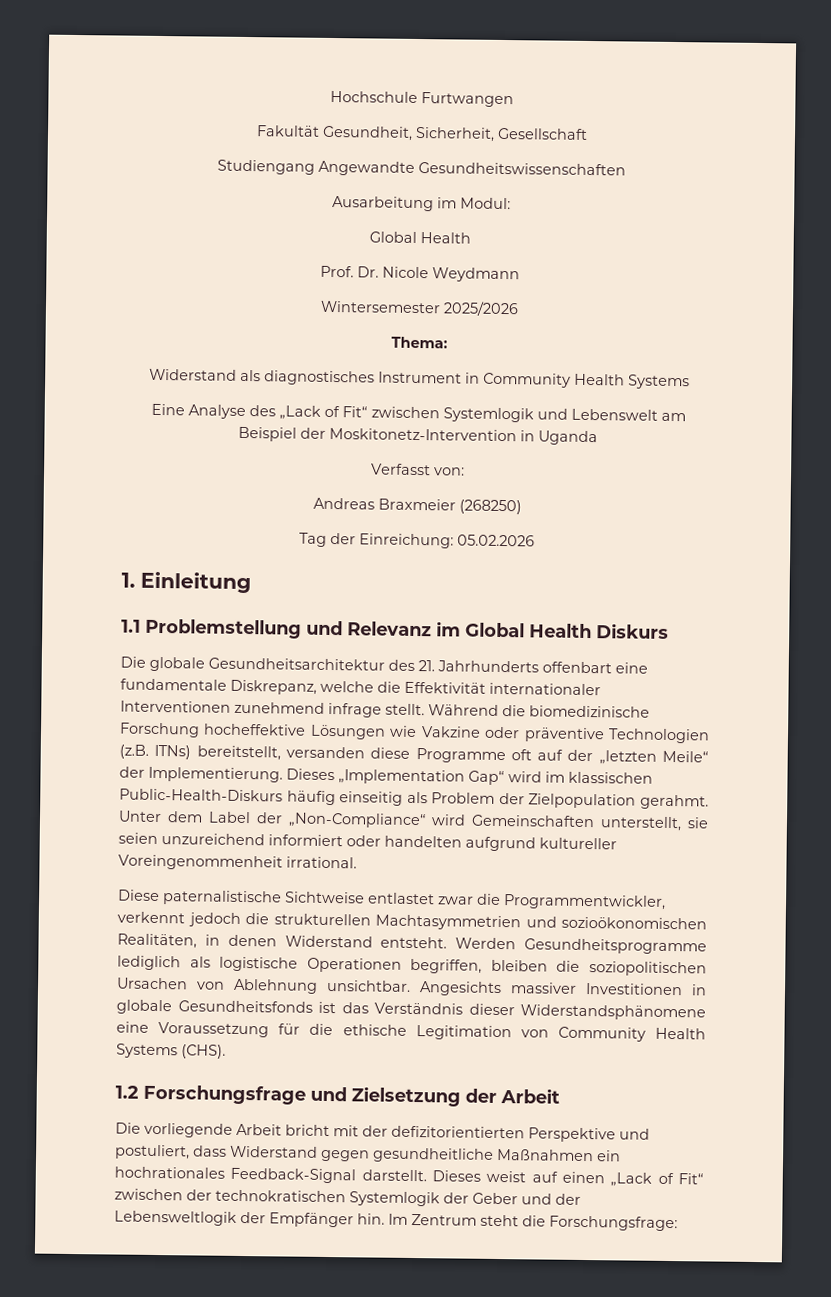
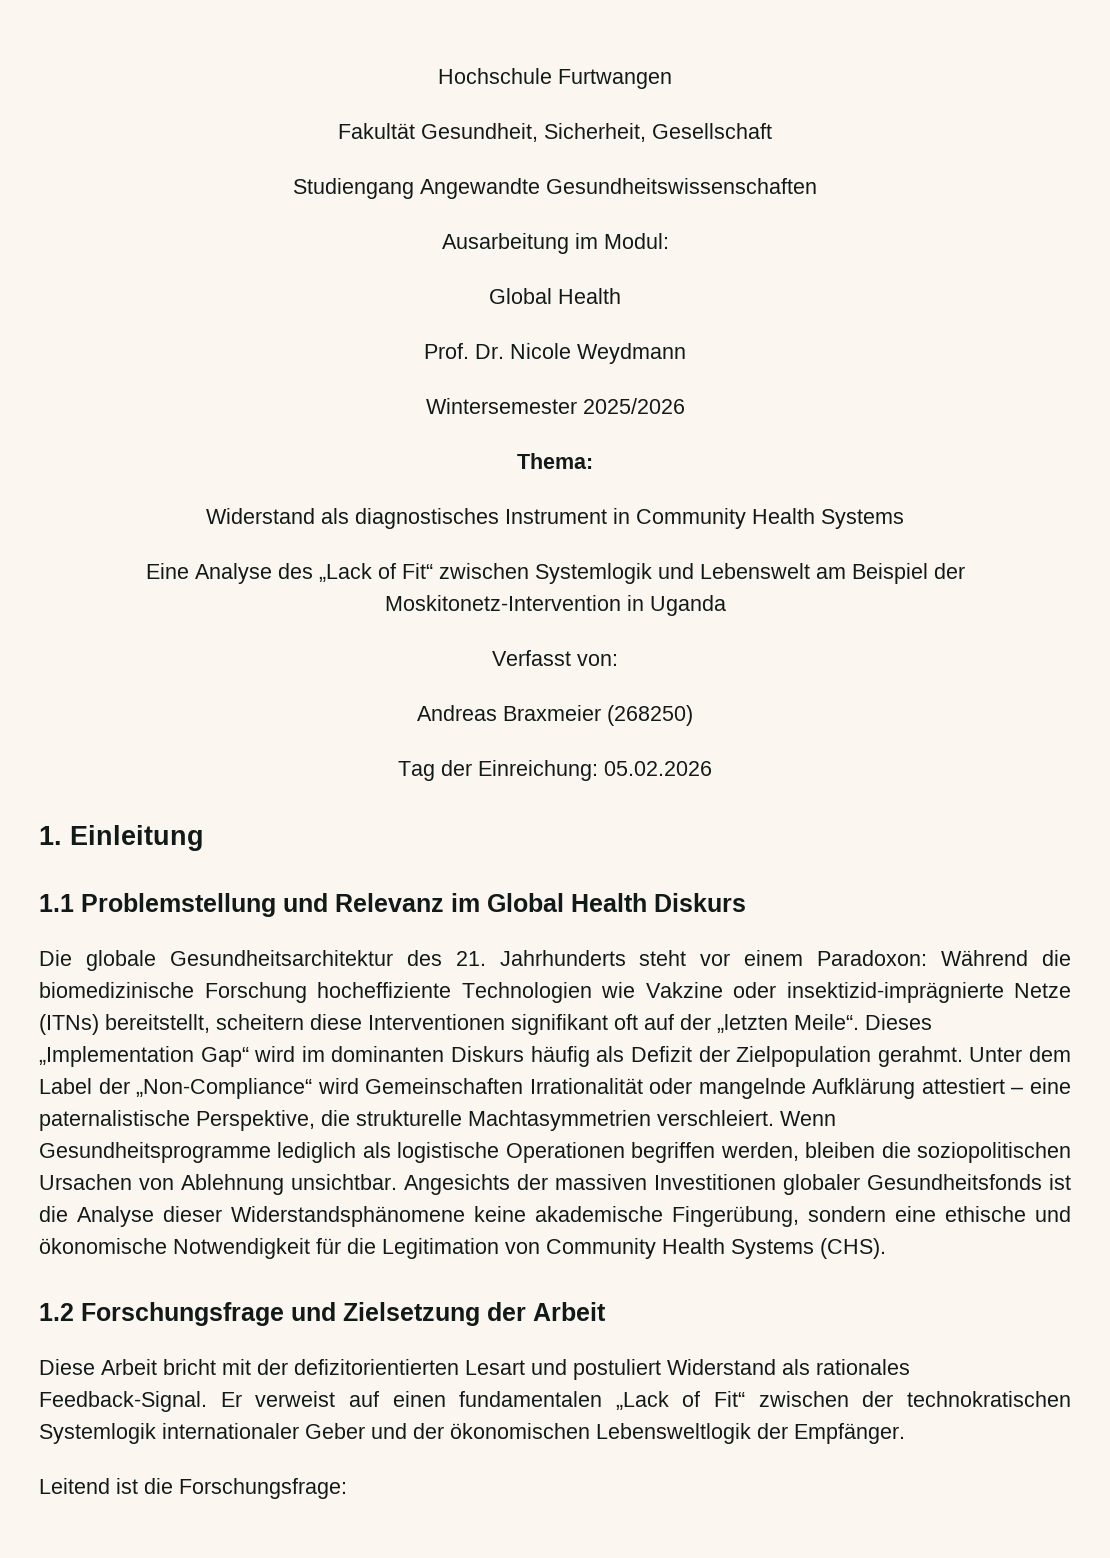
- Die globale Gesundheitsarchitektur des 21. Jahrhunderts offenbart eine fundamentale Diskrepanz, welche die Effektivität internationaler Interventionen zunehmend infrage stellt. Während die biomedizinische Forschung hocheffektive Lösungen wie Vakzine oder präventive Technologien (z.B. ITNs) bereitstellt, versanden diese Programme oft auf der „letzten Meile“ der Implementierung.
+ Die globale Gesundheitsarchitektur des 21. Jahrhunderts steht vor einem Paradoxon: Während die biomedizinische Forschung hocheffiziente Technologien wie Vakzine oder insektizid-imprägnierte Netze (ITNs) bereitstellt, scheitern diese Interventionen signifikant oft auf der „letzten Meile“.
- Dieses „Implementation Gap“ wird im klassischen Public-Health-Diskurs häufig einseitig als Problem der Zielpopulation gerahmt.
+ Dieses „Implementation Gap“ wird im dominanten Diskurs häufig als Defizit der Zielpopulation gerahmt.
- Unter dem Label der „Non-Compliance“ wird Gemeinschaften unterstellt, sie seien unzureichend informiert oder handelten aufgrund kultureller Voreingenommenheit irrational.
- Diese paternalistische Sichtweise entlastet zwar die Programmentwickler, verkennt jedoch die strukturellen Machtasymmetrien und sozioökonomischen Realitäten, in denen Widerstand entsteht. Werden Gesundheitsprogramme lediglich als logistische Operationen begriffen, bleiben die soziopolitischen Ursachen von Ablehnung unsichtbar.
+ Unter dem Label der „Non-Compliance“ wird Gemeinschaften Irrationalität oder mangelnde Aufklärung attestiert – eine paternalistische Perspektive, die strukturelle Machtasymmetrien verschleiert. Wenn Gesundheitsprogramme lediglich als logistische Operationen begriffen werden, bleiben die soziopolitischen Ursachen von Ablehnung unsichtbar.
- Angesichts massiver Investitionen in globale Gesundheitsfonds ist das Verständnis dieser Widerstandsphänomene eine Voraussetzung für die ethische Legitimation von Community Health Systems (CHS).
+ Angesichts der massiven Investitionen globaler Gesundheitsfonds ist die Analyse dieser Widerstandsphänomene keine akademische Fingerübung, sondern eine ethische und ökonomische Notwendigkeit für die Legitimation von Community Health Systems (CHS).
- Die vorliegende Arbeit bricht mit der defizitorientierten Perspektive und postuliert, dass Widerstand gegen gesundheitliche Maßnahmen ein hochrationales Feedback-Signal darstellt. Dieses weist auf einen „Lack of Fit“ zwischen der technokratischen Systemlogik der Geber und der Lebensweltlogik der Empfänger hin. Im Zentrum steht die Forschungsfrage:
+ Diese Arbeit bricht mit der defizitorientierten Lesart und postuliert Widerstand als rationales Feedback-Signal. Er verweist auf einen fundamentalen „Lack of Fit“ zwischen der technokratischen Systemlogik internationaler Geber und der ökonomischen Lebensweltlogik der Empfänger.
+ Leitend ist die Forschungsfrage:

